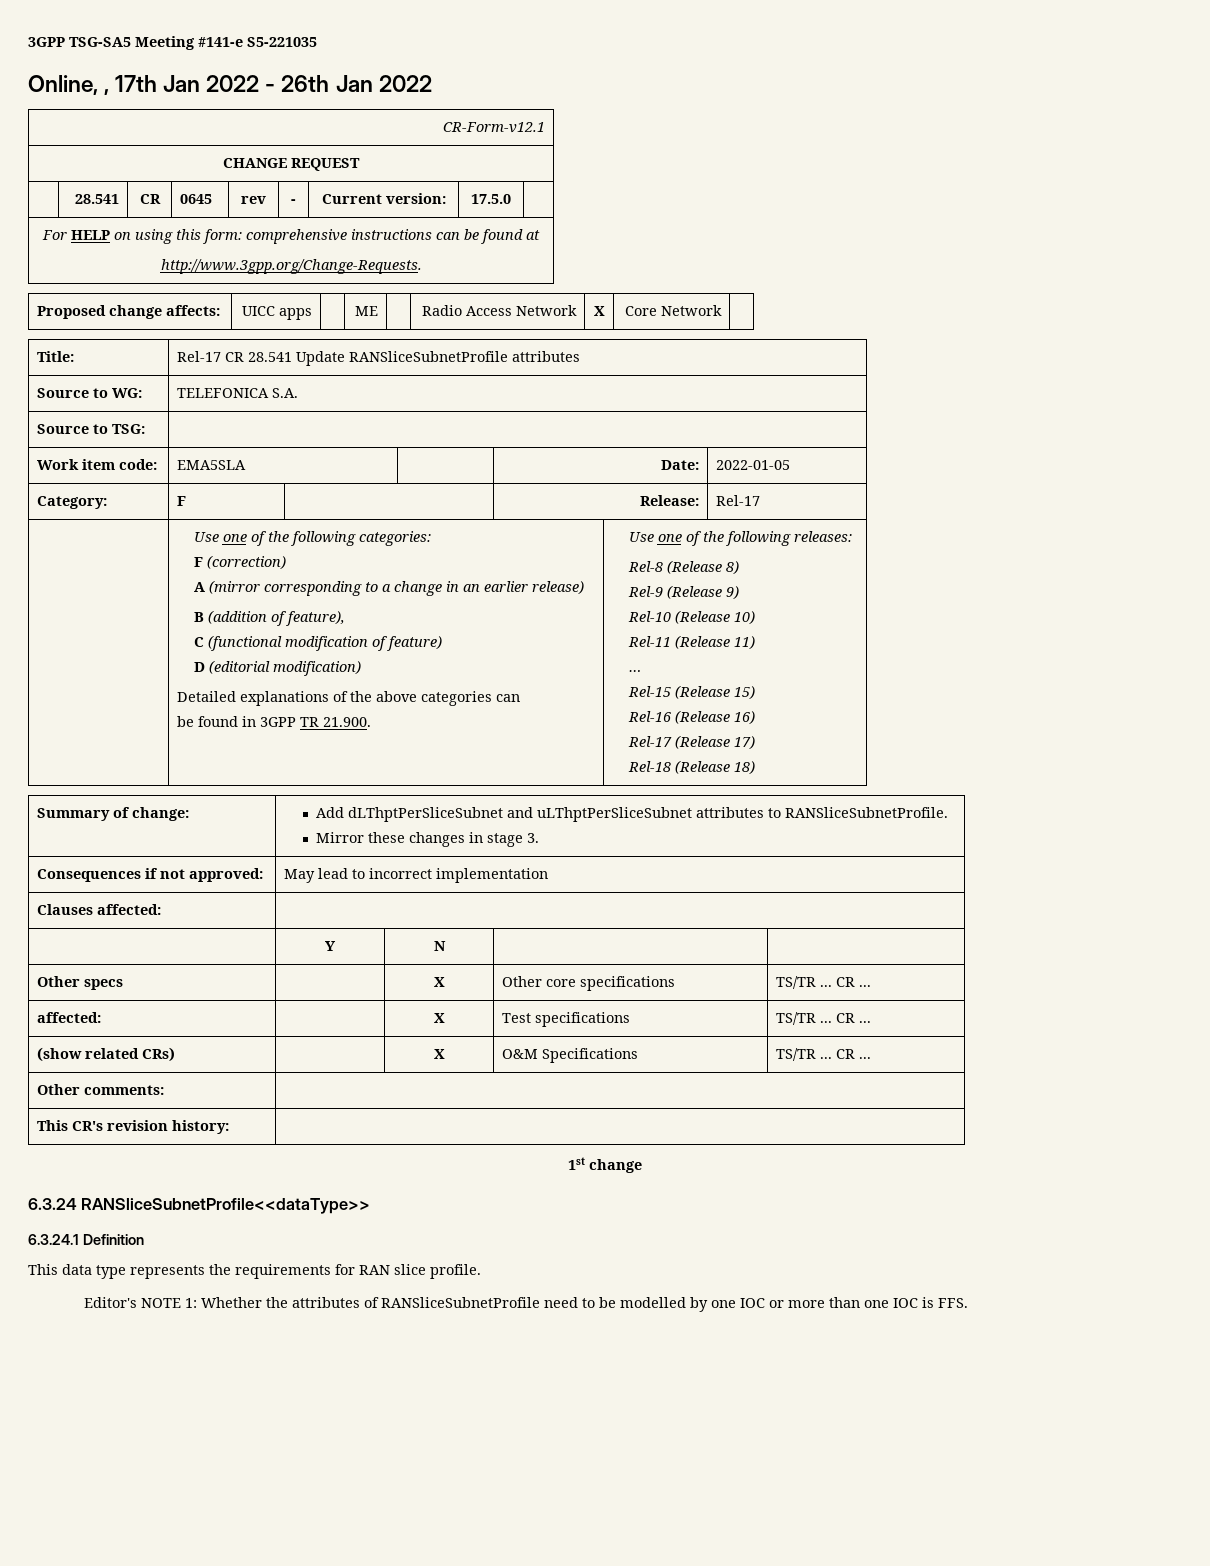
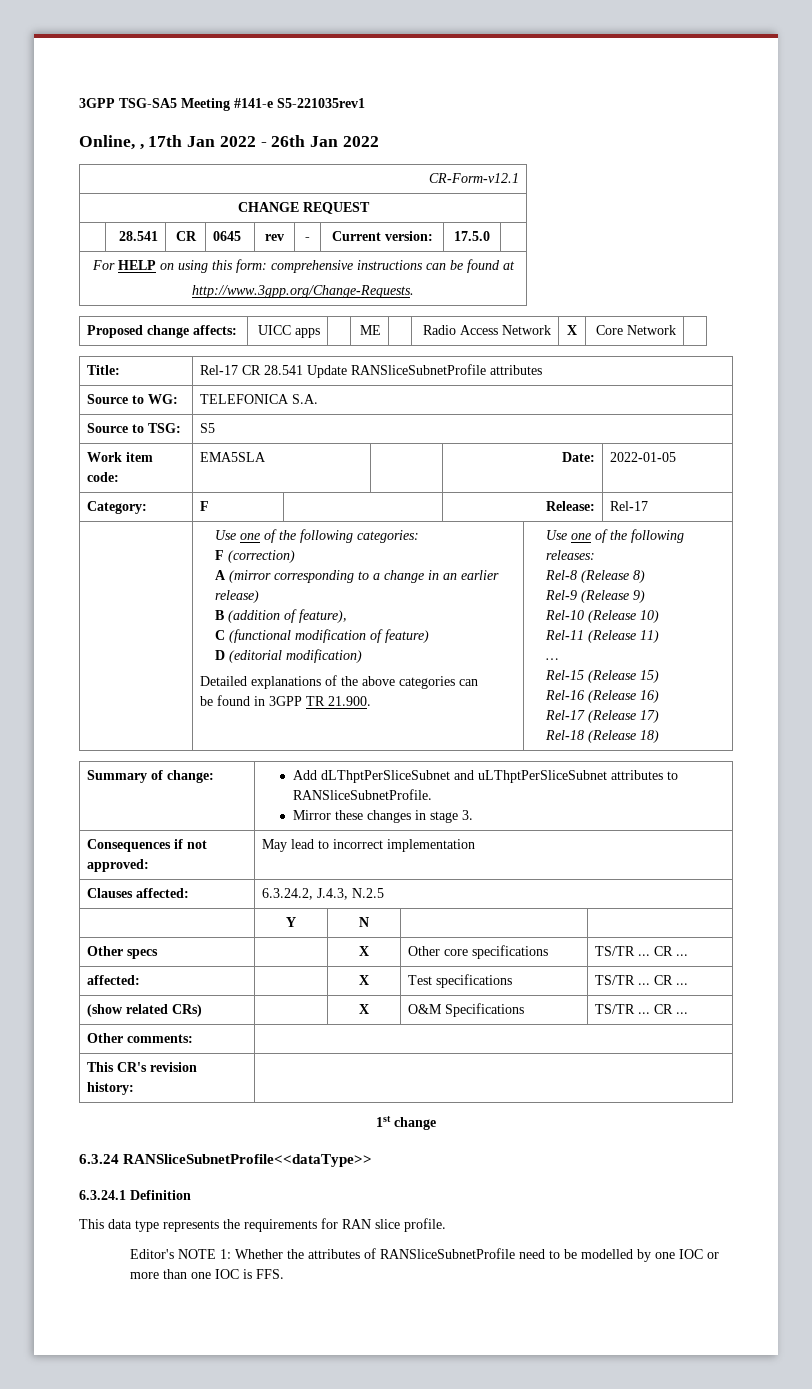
- 3GPP TSG-SA5 Meeting #141-e S5-221035
+ 3GPP TSG-SA5 Meeting #141-e S5-221035rev1
- Source to TSG: |
+ Source to TSG: | S5
- Clauses affected: |
+ Clauses affected: | 6.3.24.2, J.4.3, N.2.5

